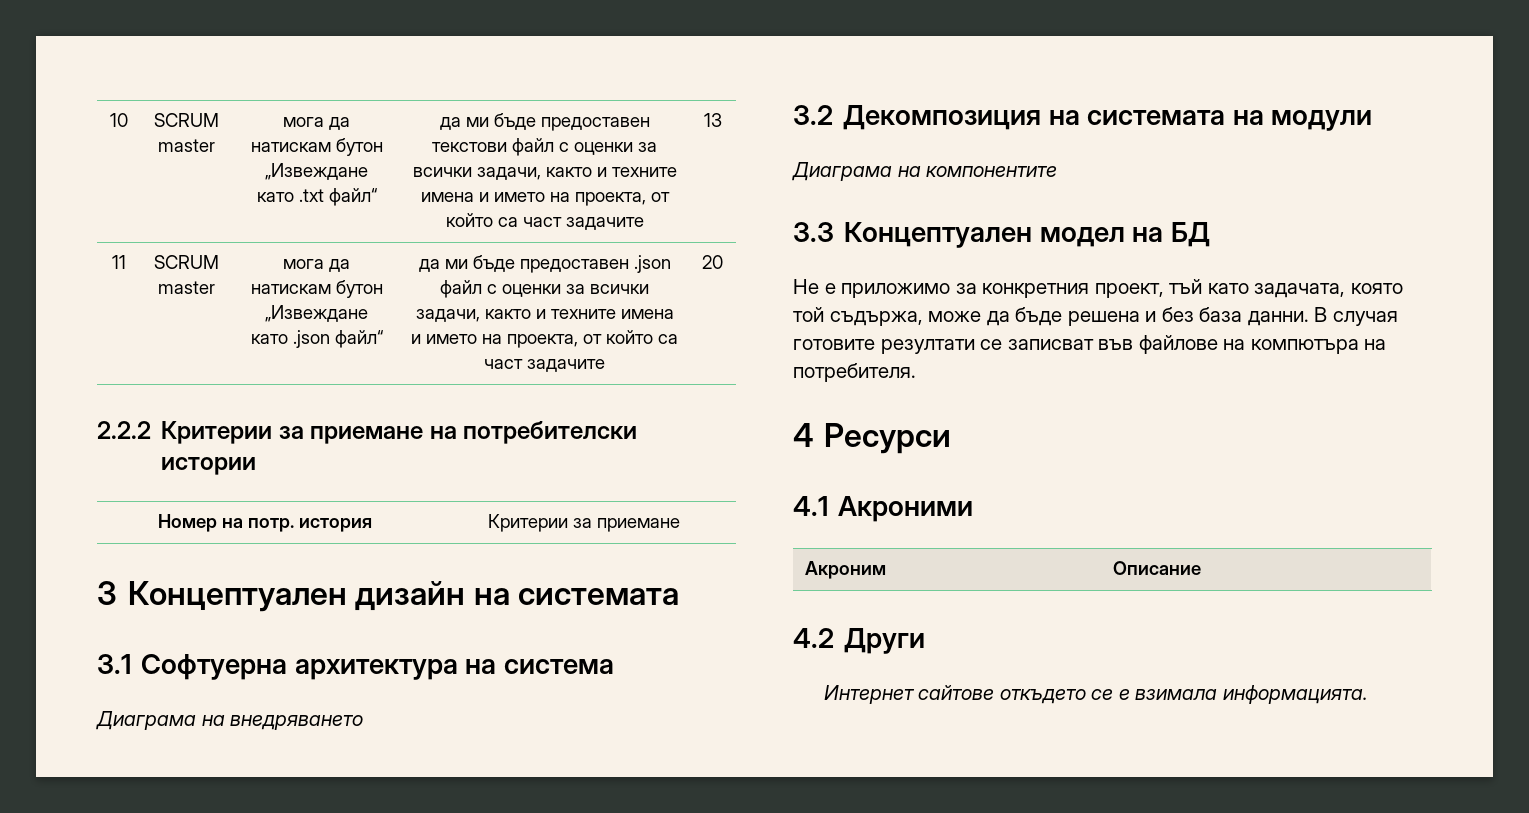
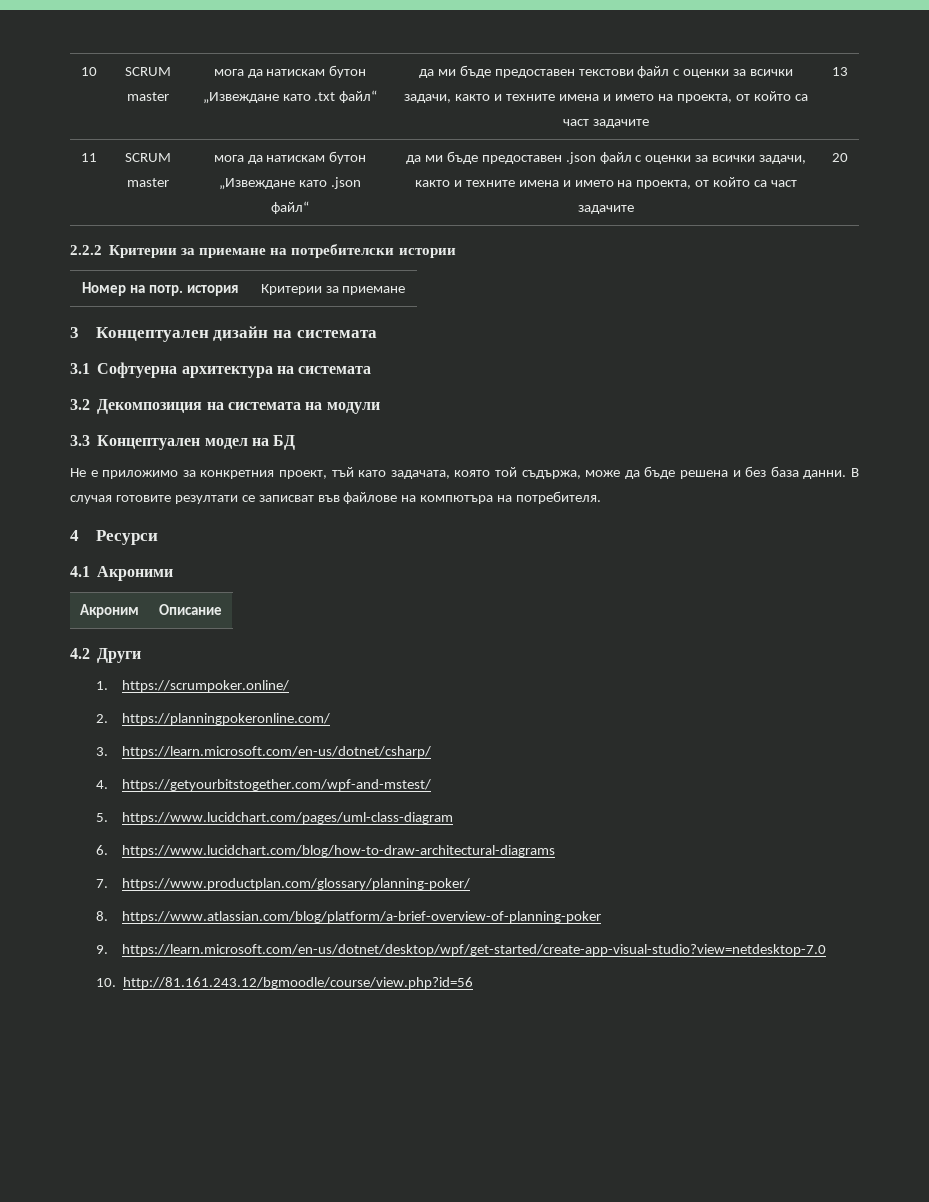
- 3.1 Софтуерна архитектура на система
- Диаграма на внедряването
+ 3.1 Софтуерна архитектура на системата
- Диaгрaма на компонентите
- Интернет сайтове откъдето се е взимала информацията.
+ 1. https://scrumpoker.online/
+ 2. https://planningpokeronline.com/
+ 3. https://learn.microsoft.com/en-us/dotnet/csharp/
+ 4. https://getyourbitstogether.com/wpf-and-mstest/
+ 5. https://www.lucidchart.com/pages/uml-class-diagram
+ 6. https://www.lucidchart.com/blog/how-to-draw-architectural-diagrams
+ 7. https://www.productplan.com/glossary/planning-poker/
+ 8. https://www.atlassian.com/blog/platform/a-brief-overview-of-planning-poker
+ 9. https://learn.microsoft.com/en-us/dotnet/desktop/wpf/get-started/create-app-visual-studio?view=netdesktop-7.0
+ 10. http://81.161.243.12/bgmoodle/course/view.php?id=56

